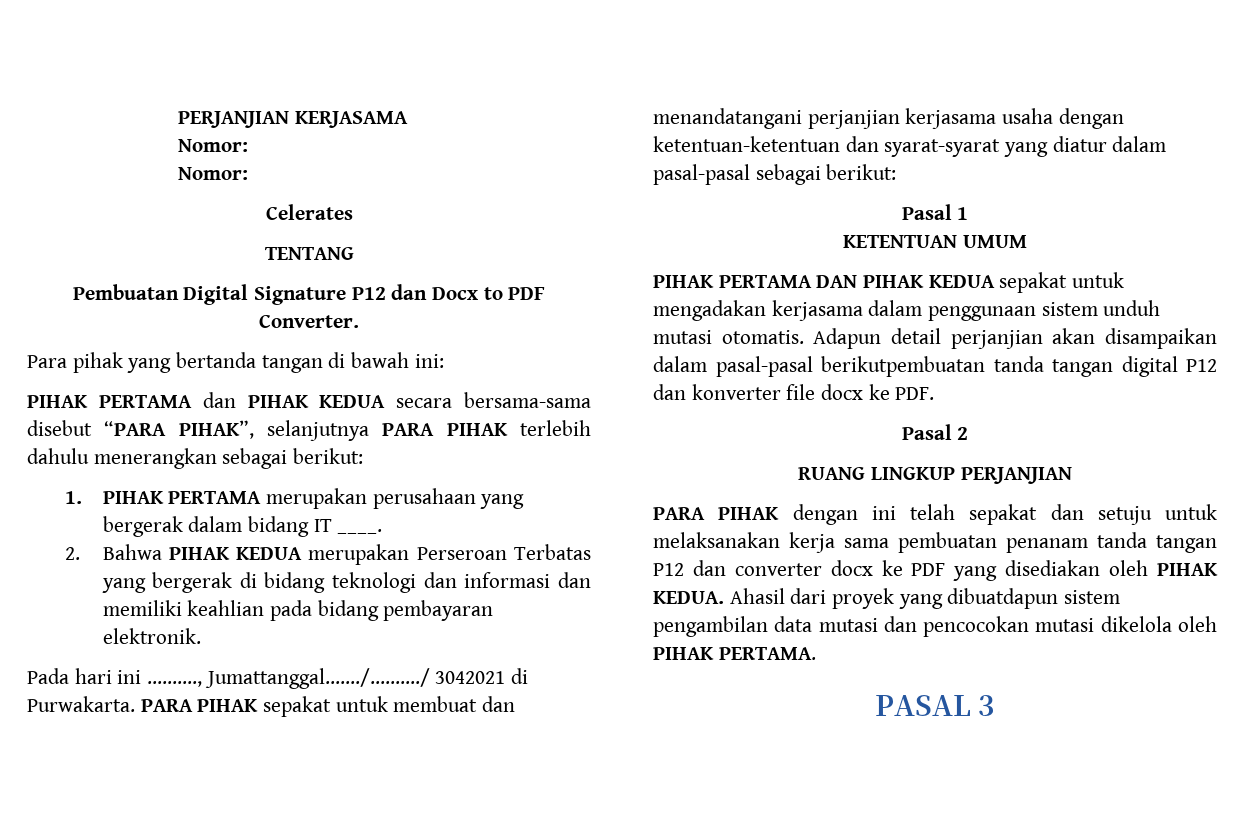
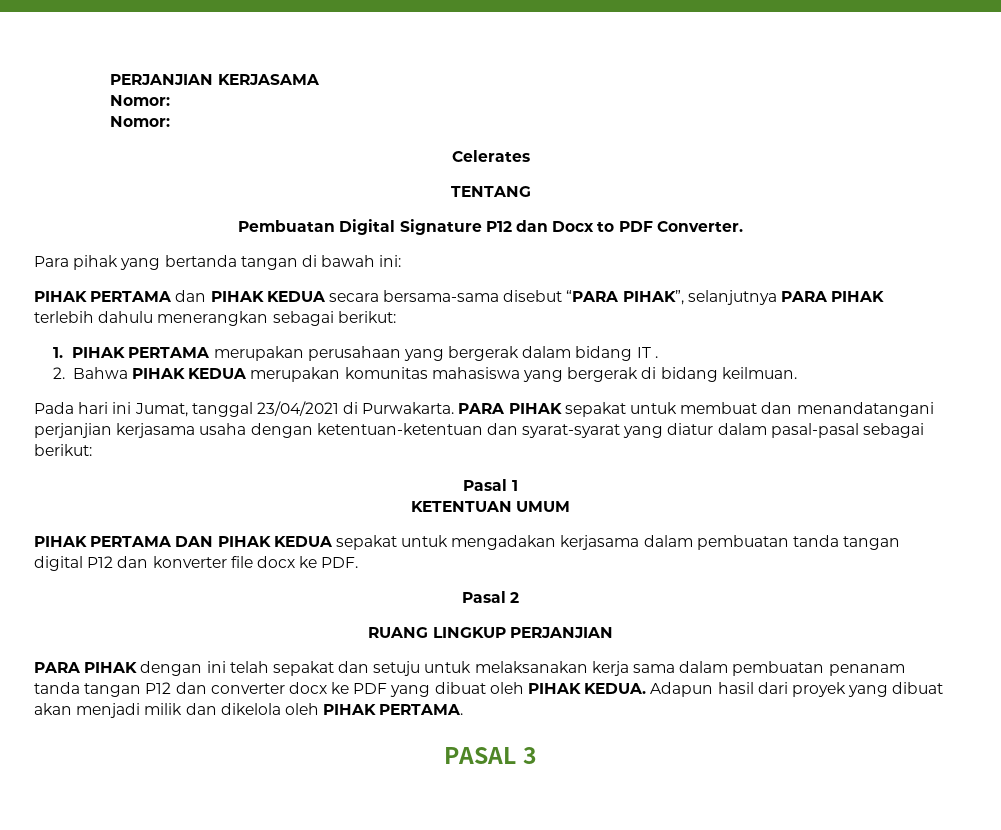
- 1. PIHAK PERTAMA merupakan perusahaan yang bergerak dalam bidang IT ____.
+ 1. PIHAK PERTAMA merupakan perusahaan yang bergerak dalam bidang IT .
- 2. Bahwa PIHAK KEDUA merupakan Perseroan Terbatas yang bergerak di bidang teknologi dan informasi dan memiliki keahlian pada bidang pembayaran elektronik.
+ 2. Bahwa PIHAK KEDUA merupakan komunitas mahasiswa yang bergerak di bidang keilmuan.
- Pada hari ini ………., Jumattanggal……./………./ 3042021 di Purwakarta.
+ Pada hari ini Jumat, tanggal 23/04/2021 di Purwakarta.
- PIHAK PERTAMA DAN PIHAK KEDUA sepakat untuk mengadakan kerjasama dalam penggunaan sistem unduh mutasi otomatis. Adapun detail perjanjian akan disampaikan dalam pasal-pasal berikutpembuatan tanda tangan digital P12 dan konverter file docx ke PDF.
+ PIHAK PERTAMA DAN PIHAK KEDUA sepakat untuk mengadakan kerjasama dalam pembuatan tanda tangan digital P12 dan konverter file docx ke PDF.
- PARA PIHAK dengan ini telah sepakat dan setuju untuk melaksanakan kerja sama pembuatan penanam tanda tangan P12 dan converter docx ke PDF yang disediakan oleh PIHAK KEDUA.
+ PARA PIHAK dengan ini telah sepakat dan setuju untuk melaksanakan kerja sama dalam pembuatan penanam tanda tangan P12 dan converter docx ke PDF yang dibuat oleh PIHAK KEDUA.
- Ahasil dari proyek yang dibuatdapun sistem pengambilan data mutasi dan pencocokan mutasi dikelola oleh PIHAK PERTAMA.
+ Adapun hasil dari proyek yang dibuat akan menjadi milik dan dikelola oleh PIHAK PERTAMA.

